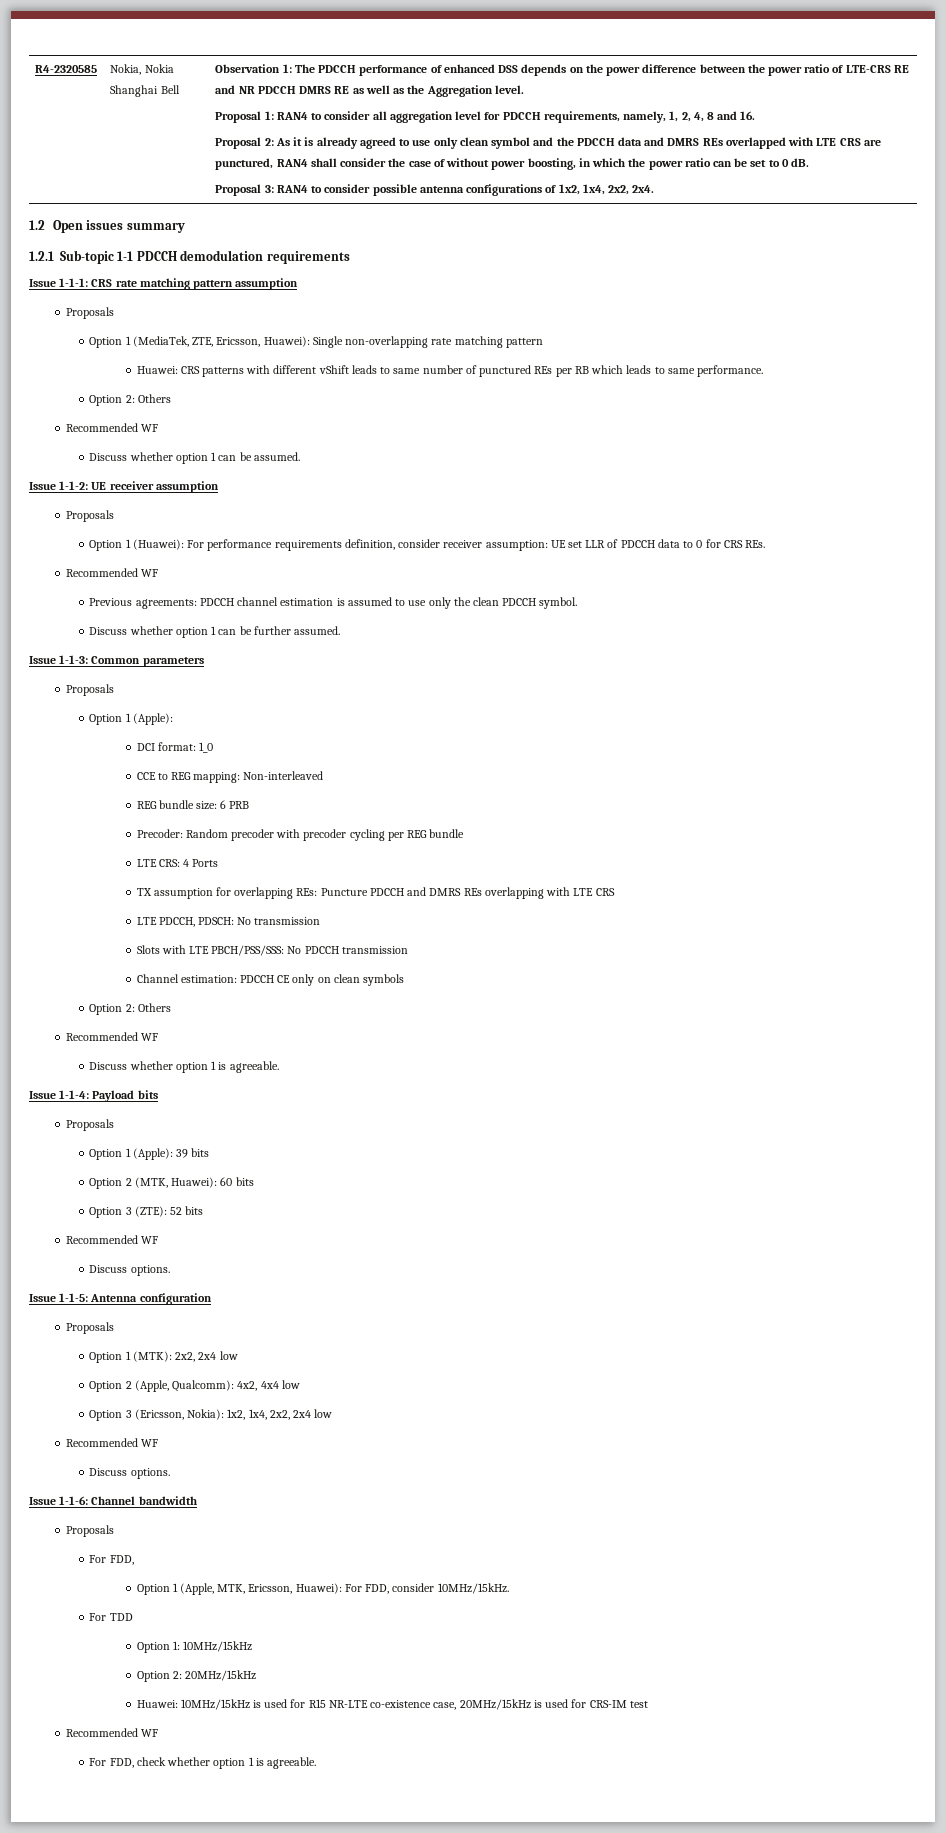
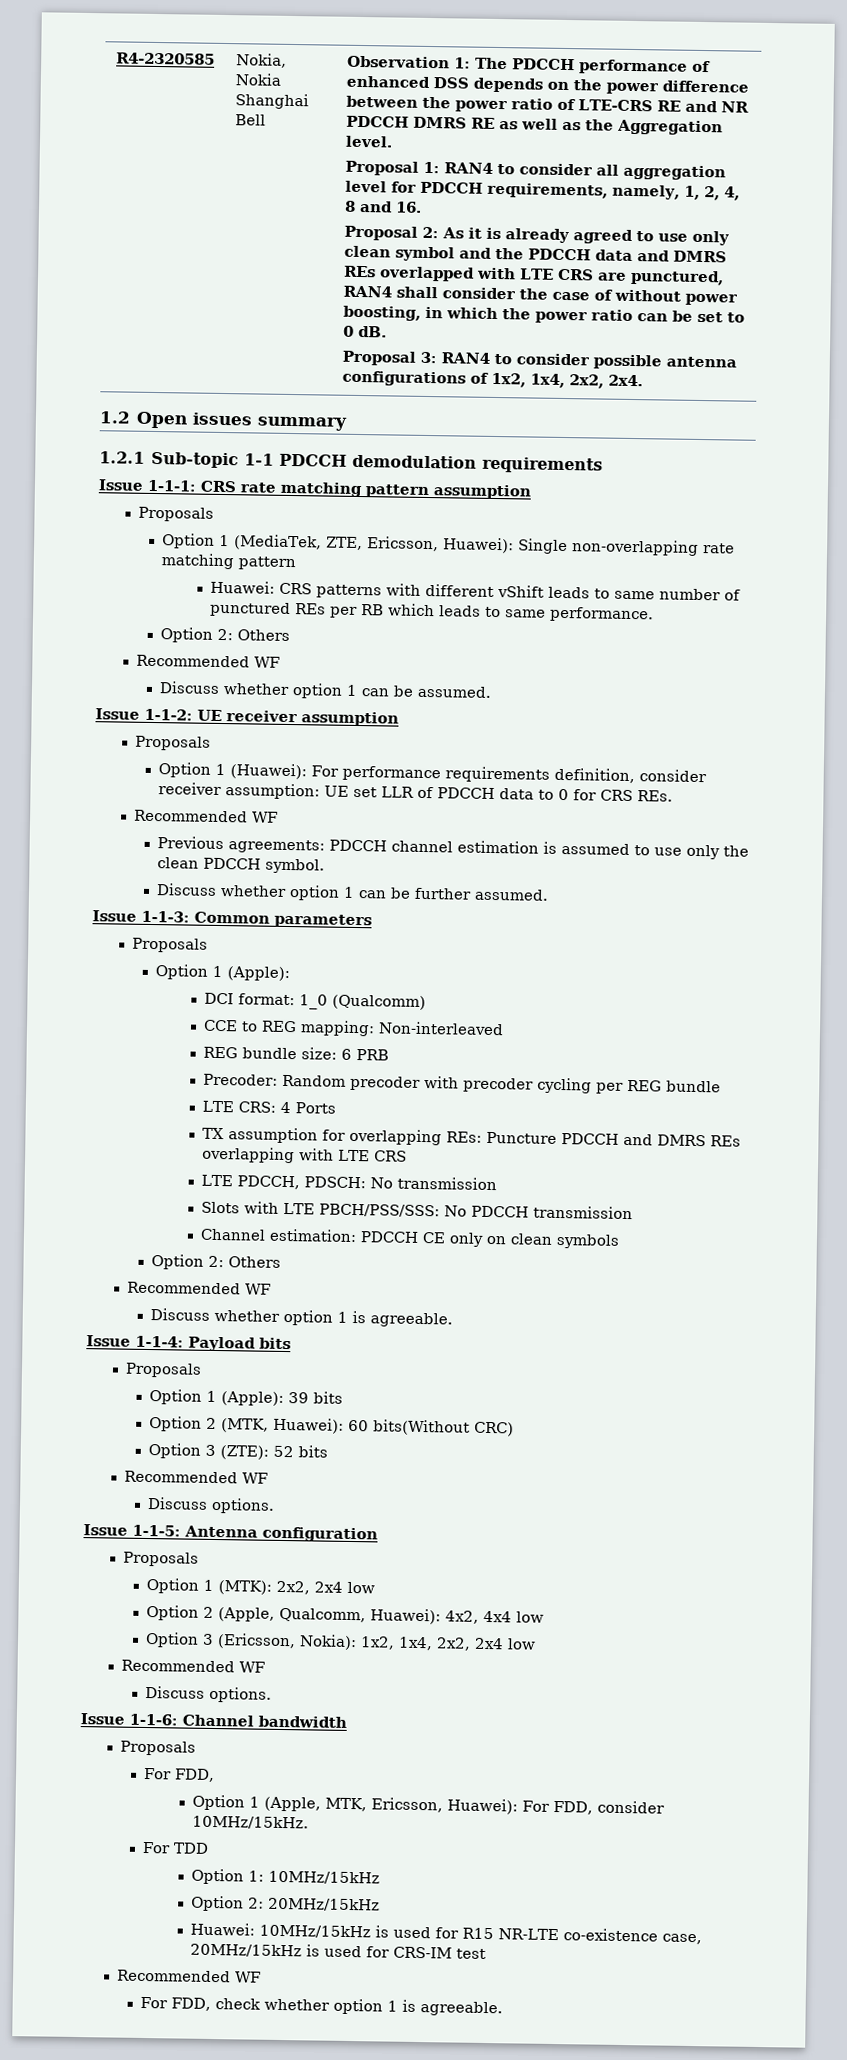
- DCI format: 1_0
+ DCI format: 1_0 (Qualcomm)
- Option 2 (MTK, Huawei): 60 bits
+ Option 2 (MTK, Huawei): 60 bits(Without CRC)
- Option 2 (Apple, Qualcomm): 4x2, 4x4 low
+ Option 2 (Apple, Qualcomm, Huawei): 4x2, 4x4 low

